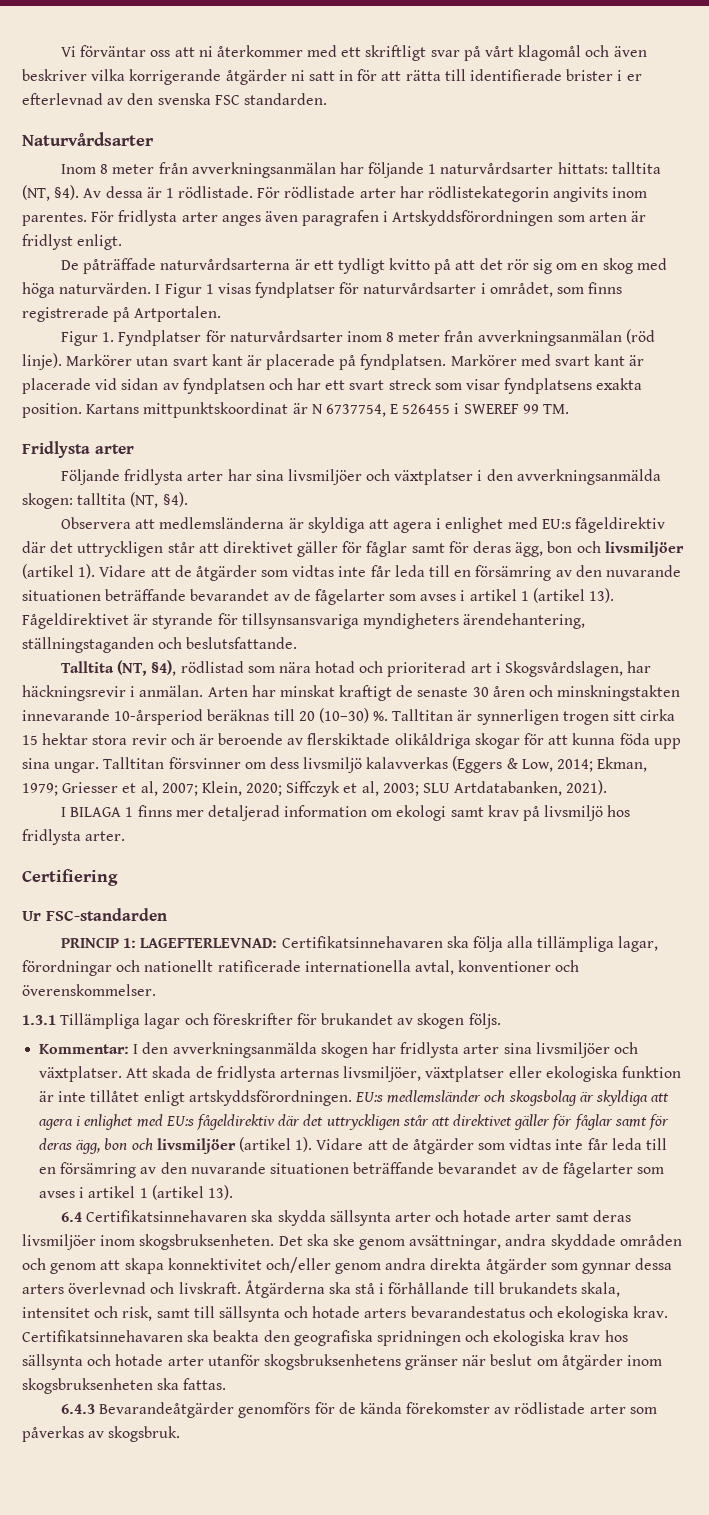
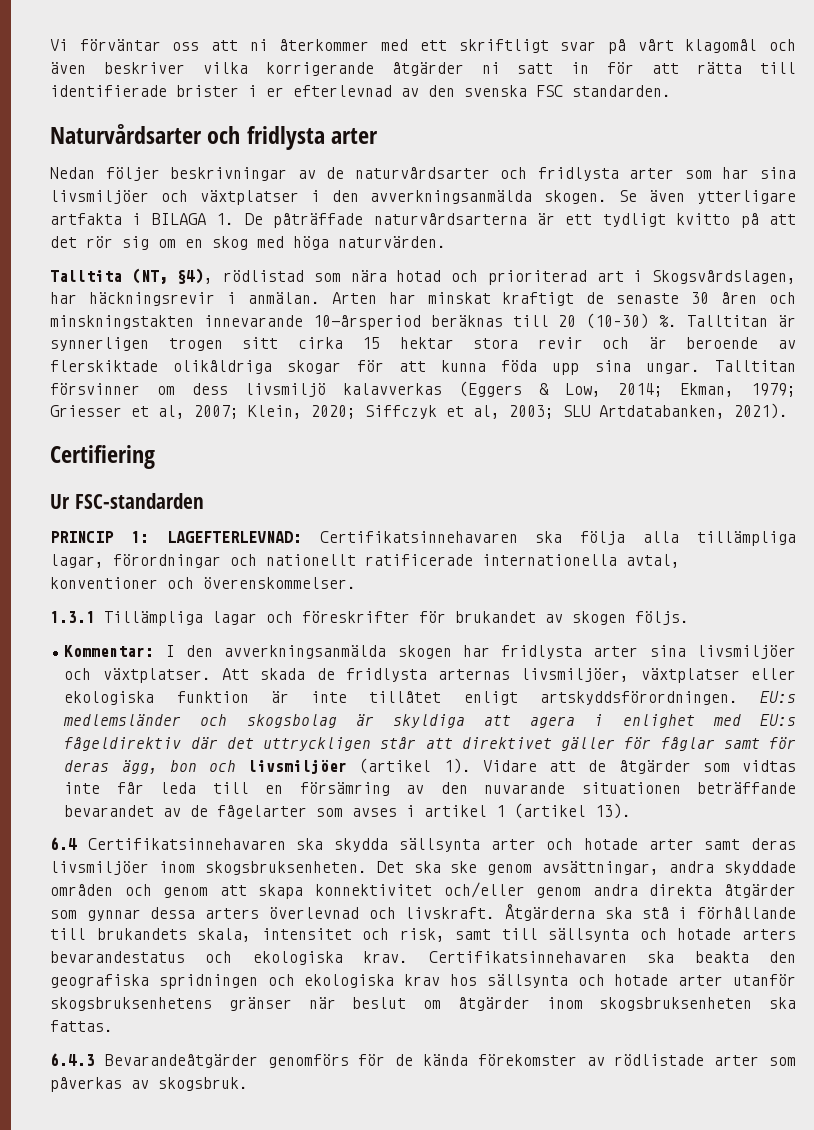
- Naturvårdsarter
- Inom 8 meter från avverkningsanmälan har följande 1 naturvårdsarter hittats: talltita (NT, §4). Av dessa är 1 rödlistade. För rödlistade arter har rödlistekategorin angivits inom parentes. För fridlysta arter anges även paragrafen i Artskyddsförordningen som arten är fridlyst enligt.
- De påträffade naturvårdsarterna är ett tydligt kvitto på att det rör sig om en skog med höga naturvärden. I Figur 1 visas fyndplatser för naturvårdsarter i området, som finns registrerade på Artportalen.
- Figur 1. Fyndplatser för naturvårdsarter inom 8 meter från avverkningsanmälan (röd linje). Markörer utan svart kant är placerade på fyndplatsen. Markörer med svart kant är placerade vid sidan av fyndplatsen och har ett svart streck som visar fyndplatsens exakta position. Kartans mittpunktskoordinat är N 6737754, E 526455 i SWEREF 99 TM.
- Fridlysta arter
- Följande fridlysta arter har sina livsmiljöer och växtplatser i den avverkningsanmälda skogen: talltita (NT, §4).
- Observera att medlemsländerna är skyldiga att agera i enlighet med EU:s fågeldirektiv där det uttryckligen står att direktivet gäller för fåglar samt för deras ägg, bon och livsmiljöer (artikel 1). Vidare att de åtgärder som vidtas inte får leda till en försämring av den nuvarande situationen beträffande bevarandet av de fågelarter som avses i artikel 1 (artikel 13). Fågeldirektivet är styrande för tillsynsansvariga myndigheters ärendehantering, ställningstaganden och beslutsfattande.
+ Naturvårdsarter och fridlysta arter
+ Nedan följer beskrivningar av de naturvårdsarter och fridlysta arter som har sina livsmiljöer och växtplatser i den avverkningsanmälda skogen. Se även ytterligare artfakta i BILAGA 1. De påträffade naturvårdsarterna är ett tydligt kvitto på att det rör sig om en skog med höga naturvärden.
- I BILAGA 1 finns mer detaljerad information om ekologi samt krav på livsmiljö hos fridlysta arter.

